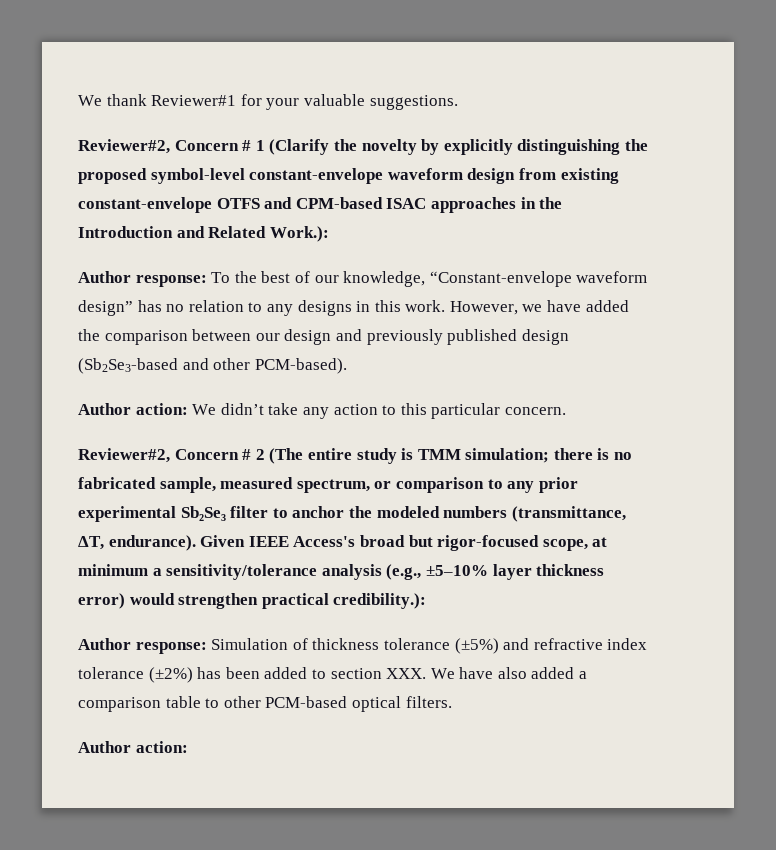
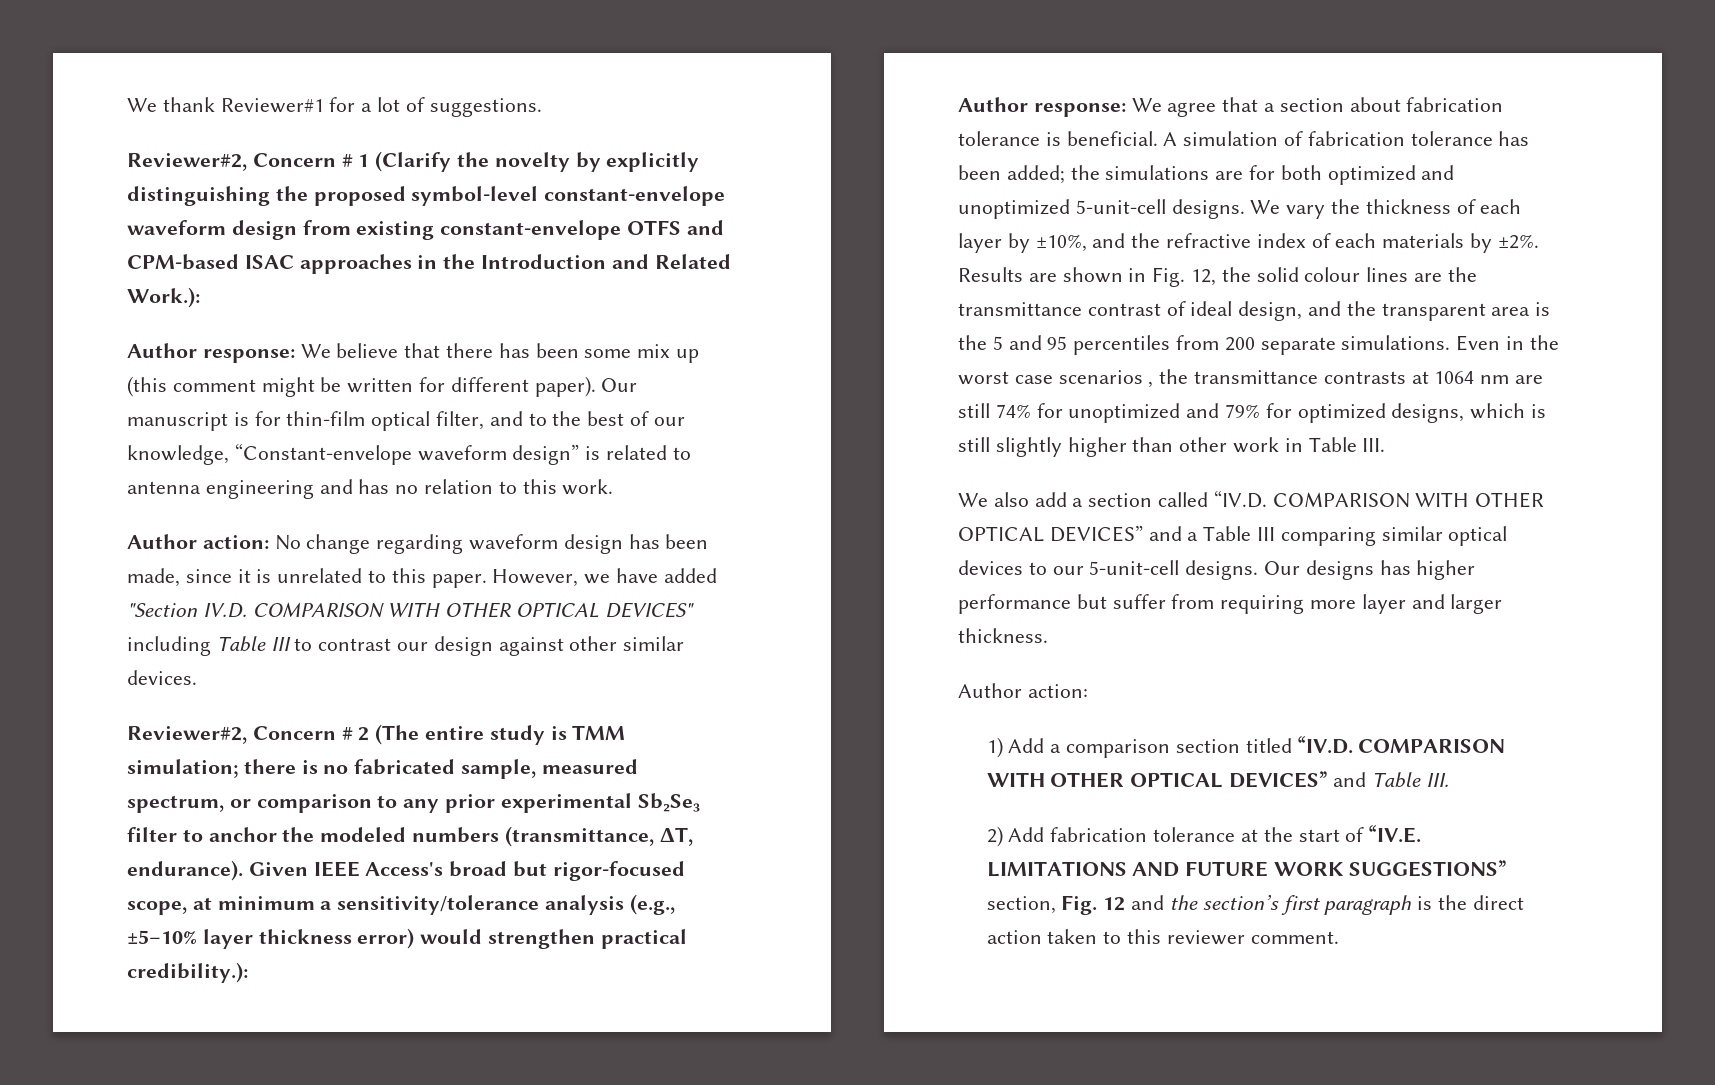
- We thank Reviewer#1 for your valuable suggestions.
+ We thank Reviewer#1 for a lot of suggestions.
- Author response: To the best of our knowledge, “Constant-envelope waveform design” has no relation to any designs in this work. However, we have added the comparison between our design and previously published design (Sb2Se3-based and other PCM-based).
- Author action: We didn’t take any action to this particular concern.
+ Author response: We believe that there has been some mix up (this comment might be written for different paper). Our manuscript is for thin-film optical filter, and to the best of our knowledge, “Constant-envelope waveform design” is related to antenna engineering and has no relation to this work.
+ Author action: No change regarding waveform design has been made, since it is unrelated to this paper. However, we have added "Section IV.D. COMPARISON WITH OTHER OPTICAL DEVICES" including Table III to contrast our design against other similar devices.
- Author response: Simulation of thickness tolerance (±5%) and refractive index tolerance (±2%) has been added to section XXX. We have also added a comparison table to other PCM-based optical filters.
+ Author response: We agree that a section about fabrication tolerance is beneficial. A simulation of fabrication tolerance has been added; the simulations are for both optimized and unoptimized 5-unit-cell designs. We vary the thickness of each layer by ±10%, and the refractive index of each materials by ±2%. Results are shown in Fig. 12, the solid colour lines are the transmittance contrast of ideal design, and the transparent area is the 5 and 95 percentiles from 200 separate simulations. Even in the worst case scenarios , the transmittance contrasts at 1064 nm are still 74% for unoptimized and 79% for optimized designs, which is still slightly higher than other work in Table III.
+ We also add a section called “IV.D. COMPARISON WITH OTHER OPTICAL DEVICES” and a Table III comparing similar optical devices to our 5-unit-cell designs. Our designs has higher performance but suffer from requiring more layer and larger thickness.
  Author action:
+ 1) Add a comparison section titled “IV.D. COMPARISON WITH OTHER OPTICAL DEVICES” and Table III.
+ 2) Add fabrication tolerance at the start of “IV.E. LIMITATIONS AND FUTURE WORK SUGGESTIONS” section, Fig. 12 and the section’s first paragraph is the direct action taken to this reviewer comment.

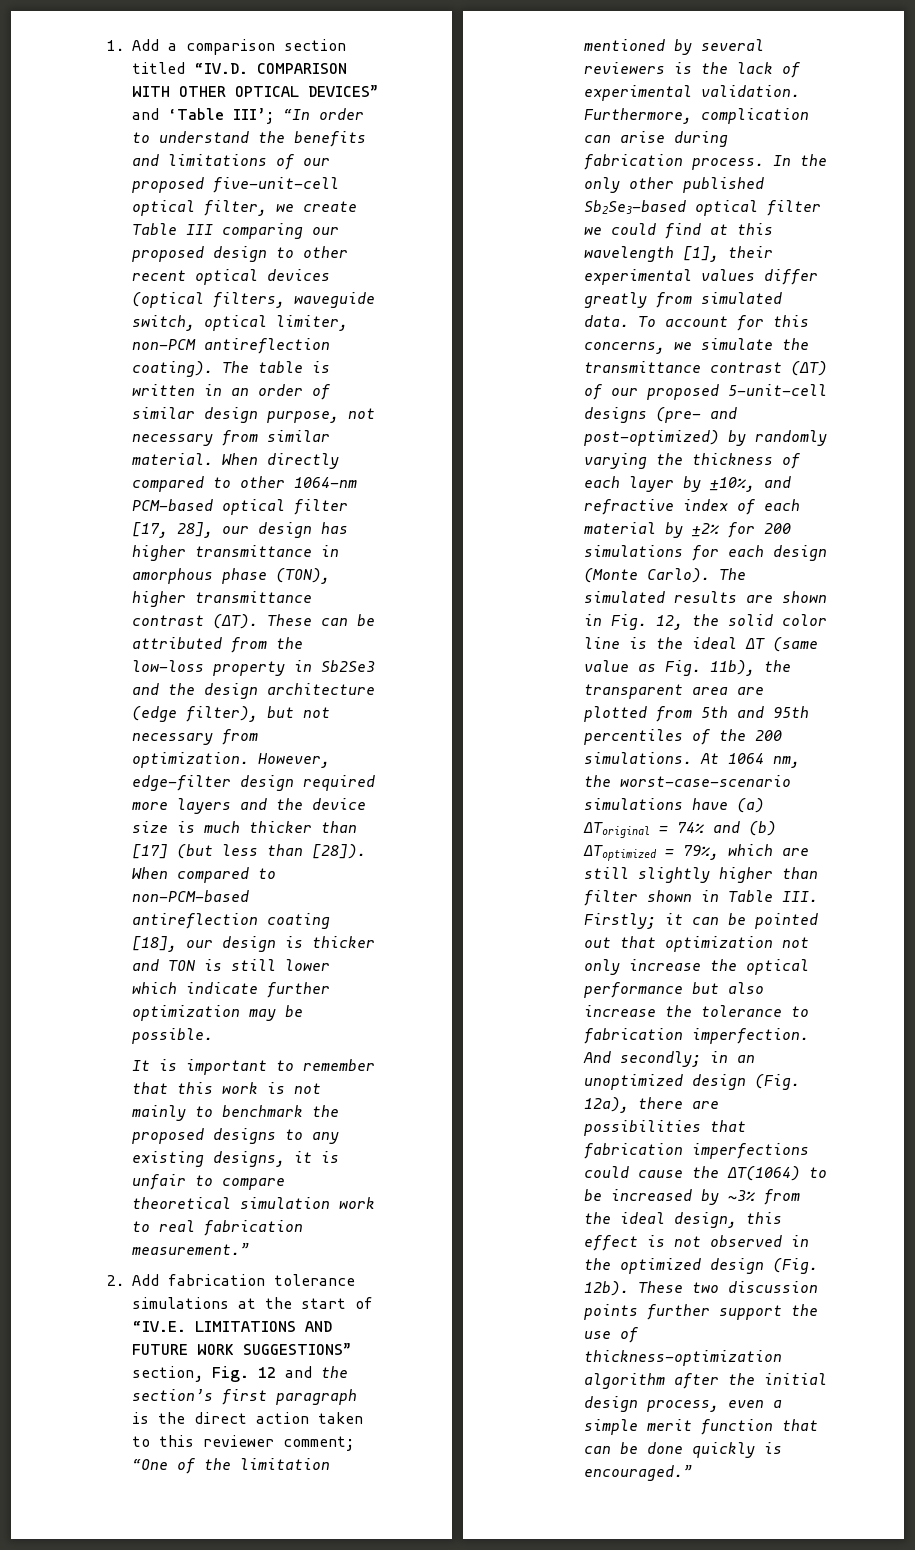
- We thank Reviewer#1 for a lot of suggestions.
- Reviewer#2, Concern # 1 (Clarify the novelty by explicitly distinguishing the proposed symbol-level constant-envelope waveform design from existing constant-envelope OTFS and CPM-based ISAC approaches in the Introduction and Related Work.):
- Author response: We believe that there has been some mix up (this comment might be written for different paper). Our manuscript is for thin-film optical filter, and to the best of our knowledge, “Constant-envelope waveform design” is related to antenna engineering and has no relation to this work.
- Author action: No change regarding waveform design has been made, since it is unrelated to this paper. However, we have added "Section IV.D. COMPARISON WITH OTHER OPTICAL DEVICES" including Table III to contrast our design against other similar devices.
- Reviewer#2, Concern # 2 (The entire study is TMM simulation; there is no fabricated sample, measured spectrum, or comparison to any prior experimental Sb₂Se₃ filter to anchor the modeled numbers (transmittance, ΔT, endurance). Given IEEE Access's broad but rigor-focused scope, at minimum a sensitivity/tolerance analysis (e.g., ±5–10% layer thickness error) would strengthen practical credibility.):
- Author response: We agree that a section about fabrication tolerance is beneficial. A simulation of fabrication tolerance has been added; the simulations are for both optimized and unoptimized 5-unit-cell designs. We vary the thickness of each layer by ±10%, and the refractive index of each materials by ±2%. Results are shown in Fig. 12, the solid colour lines are the transmittance contrast of ideal design, and the transparent area is the 5 and 95 percentiles from 200 separate simulations. Even in the worst case scenarios , the transmittance contrasts at 1064 nm are still 74% for unoptimized and 79% for optimized designs, which is still slightly higher than other work in Table III.
- We also add a section called “IV.D. COMPARISON WITH OTHER OPTICAL DEVICES” and a Table III comparing similar optical devices to our 5-unit-cell designs. Our designs has higher performance but suffer from requiring more layer and larger thickness.
- Author action:
- 1) Add a comparison section titled “IV.D. COMPARISON WITH OTHER OPTICAL DEVICES” and Table III.
- 2) Add fabrication tolerance at the start of “IV.E. LIMITATIONS AND FUTURE WORK SUGGESTIONS” section, Fig. 12 and the section’s first paragraph is the direct action taken to this reviewer comment.
+ 1. Add a comparison section titled “IV.D. COMPARISON WITH OTHER OPTICAL DEVICES” and ‘Table III’; “In order to understand the benefits and limitations of our proposed five-unit-cell optical filter, we create Table III comparing our proposed design to other recent optical devices (optical filters, waveguide switch, optical limiter, non-PCM antireflection coating). The table is written in an order of similar design purpose, not necessary from similar material. When directly compared to other 1064-nm PCM-based optical filter [17, 28], our design has higher transmittance in amorphous phase (TON), higher transmittance contrast (ΔT). These can be attributed from the low-loss property in Sb2Se3 and the design architecture (edge filter), but not necessary from optimization. However, edge-filter design required more layers and the device size is much thicker than [17] (but less than [28]). When compared to non-PCM-based antireflection coating [18], our design is thicker and TON is still lower which indicate further optimization may be possible.
+ It is important to remember that this work is not mainly to benchmark the proposed designs to any existing designs, it is unfair to compare theoretical simulation work to real fabrication measurement.”
+ 2. Add fabrication tolerance simulations at the start of “IV.E. LIMITATIONS AND FUTURE WORK SUGGESTIONS” section, Fig. 12 and the section’s first paragraph is the direct action taken to this reviewer comment; “One of the limitation mentioned by several reviewers is the lack of experimental validation. Furthermore, complication can arise during fabrication process. In the only other published Sb2Se3-based optical filter we could find at this wavelength [1], their experimental values differ greatly from simulated data. To account for this concerns, we simulate the transmittance contrast (ΔT) of our proposed 5-unit-cell designs (pre- and post-optimized) by randomly varying the thickness of each layer by ±10%, and refractive index of each material by ±2% for 200 simulations for each design (Monte Carlo). The simulated results are shown in Fig. 12, the solid color line is the ideal ΔT (same value as Fig. 11b), the transparent area are plotted from 5th and 95th percentiles of the 200 simulations. At 1064 nm, the worst-case-scenario simulations have (a) ΔToriginal = 74% and (b) ΔToptimized = 79%, which are still slightly higher than filter shown in Table III. Firstly; it can be pointed out that optimization not only increase the optical performance but also increase the tolerance to fabrication imperfection. And secondly; in an unoptimized design (Fig. 12a), there are possibilities that fabrication imperfections could cause the ΔT(1064) to be increased by ~3% from the ideal design, this effect is not observed in the optimized design (Fig. 12b). These two discussion points further support the use of thickness-optimization algorithm after the initial design process, even a simple merit function that can be done quickly is encouraged.”

